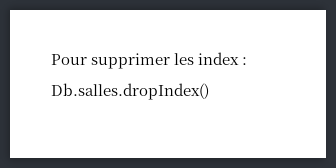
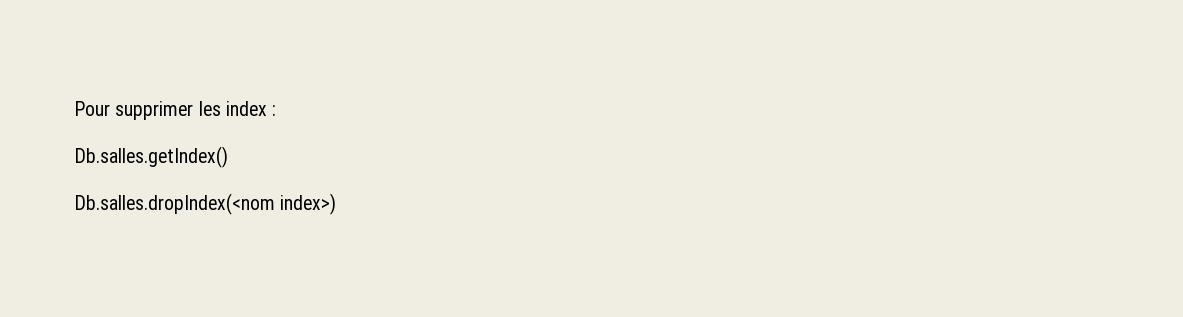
- Db.salles.dropIndex()
+ Db.salles.getIndex()
+ Db.salles.dropIndex(<nom index>)

